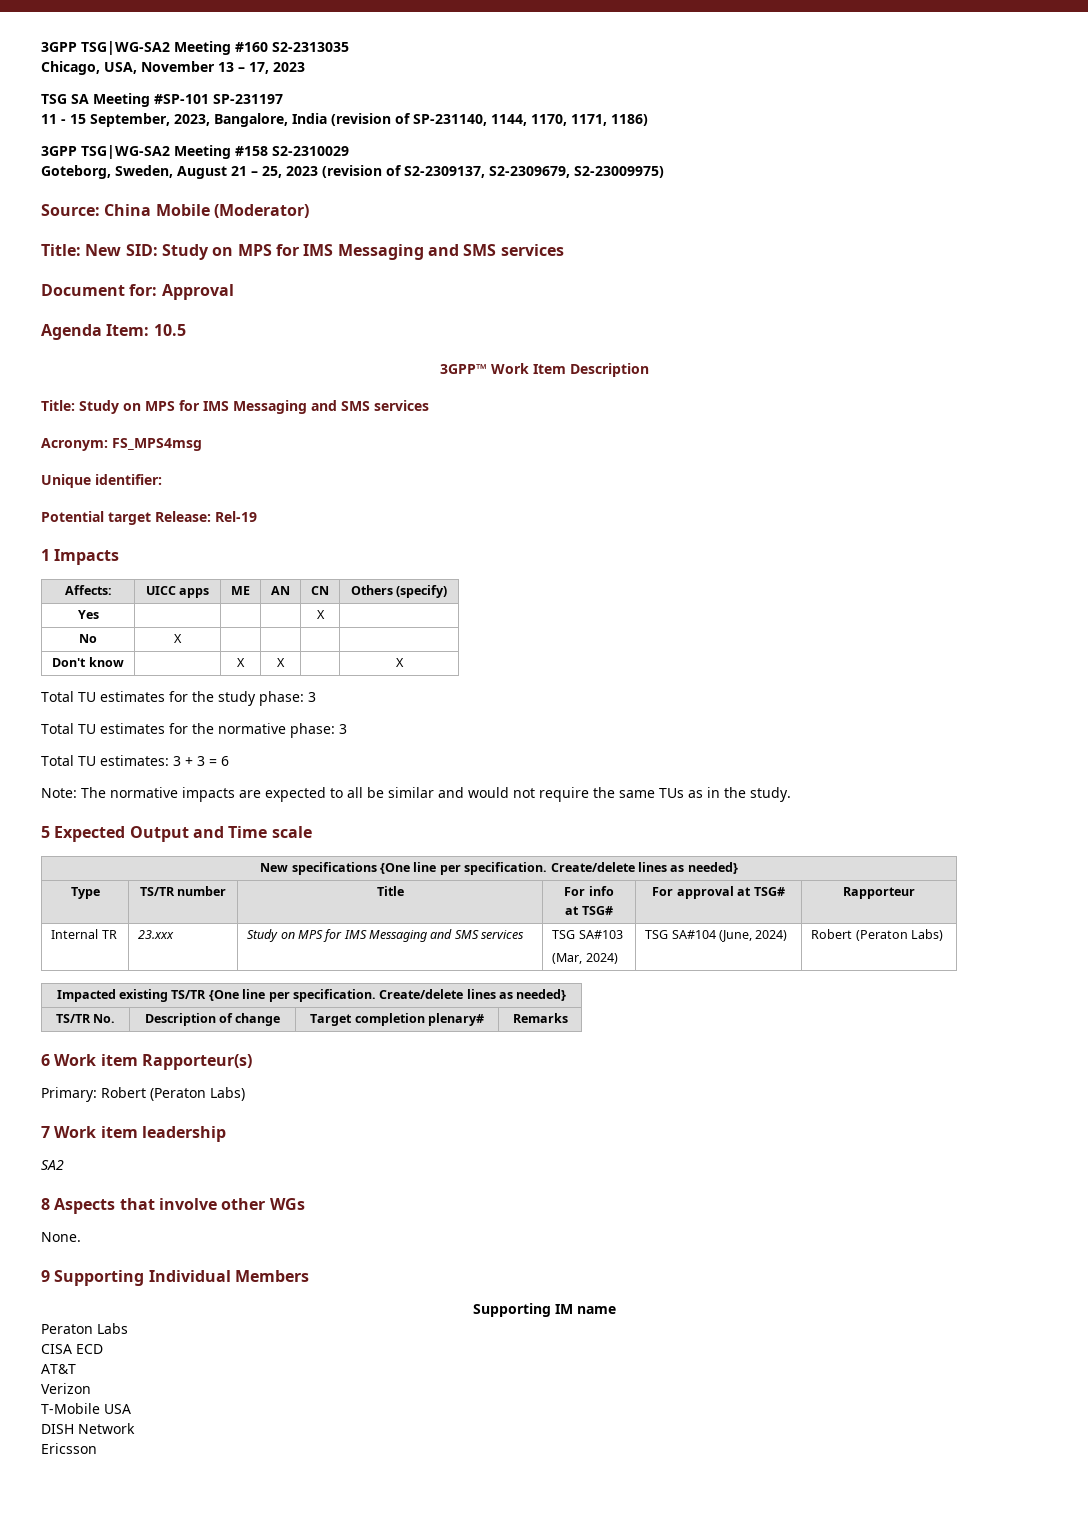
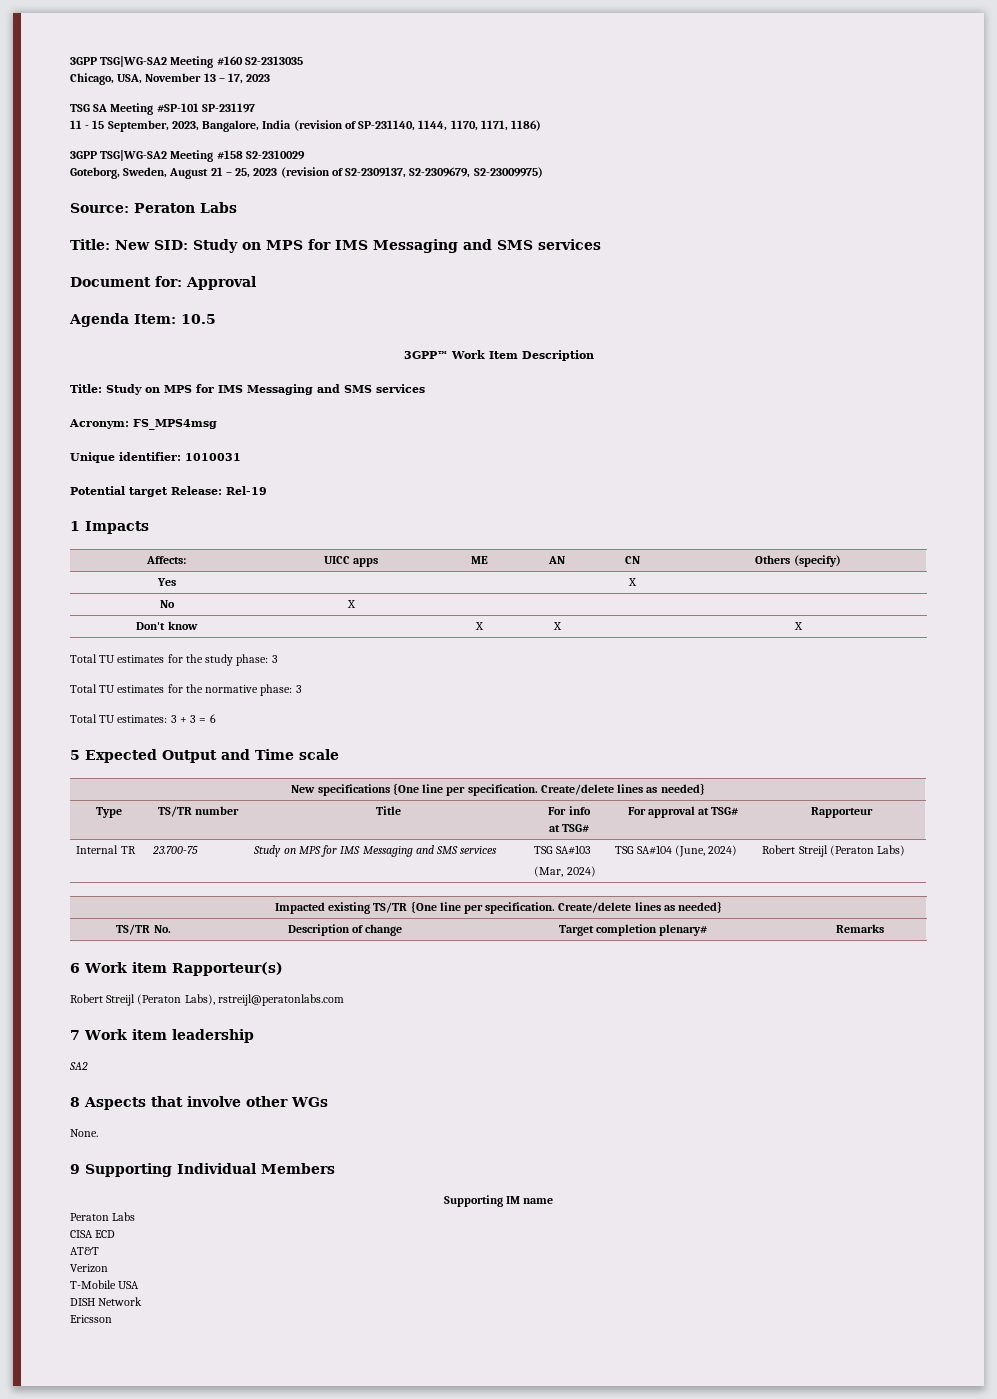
- Source: China Mobile (Moderator)
+ Source: Peraton Labs
- Unique identifier:
+ Unique identifier: 1010031
- Note: The normative impacts are expected to all be similar and would not require the same TUs as in the study.
- Internal TR | 23.xxx | Study on MPS for IMS Messaging and SMS services | TSG SA#103
- (Mar, 2024) | TSG SA#104 (June, 2024) | Robert (Peraton Labs)
+ Internal TR | 23.700-75 | Study on MPS for IMS Messaging and SMS services | TSG SA#103
+ (Mar, 2024) | TSG SA#104 (June, 2024) | Robert Streijl (Peraton Labs)
- Primary: Robert (Peraton Labs)
+ Robert Streijl (Peraton Labs), rstreijl@peratonlabs.com

